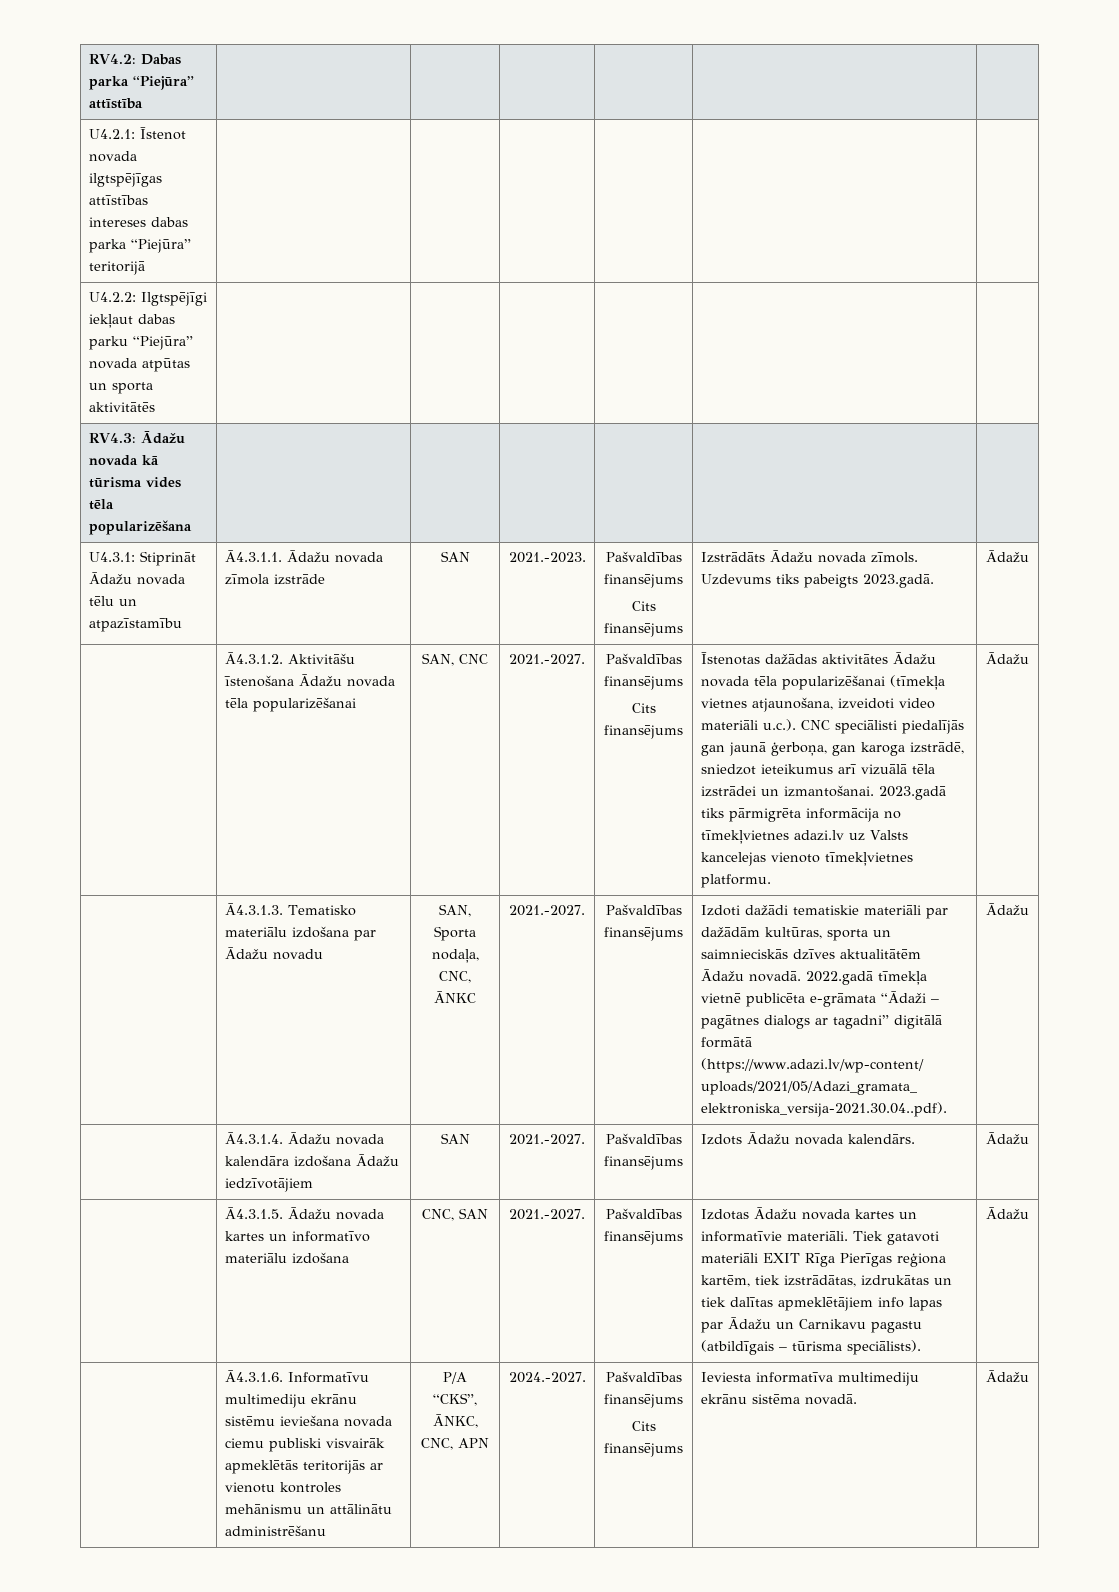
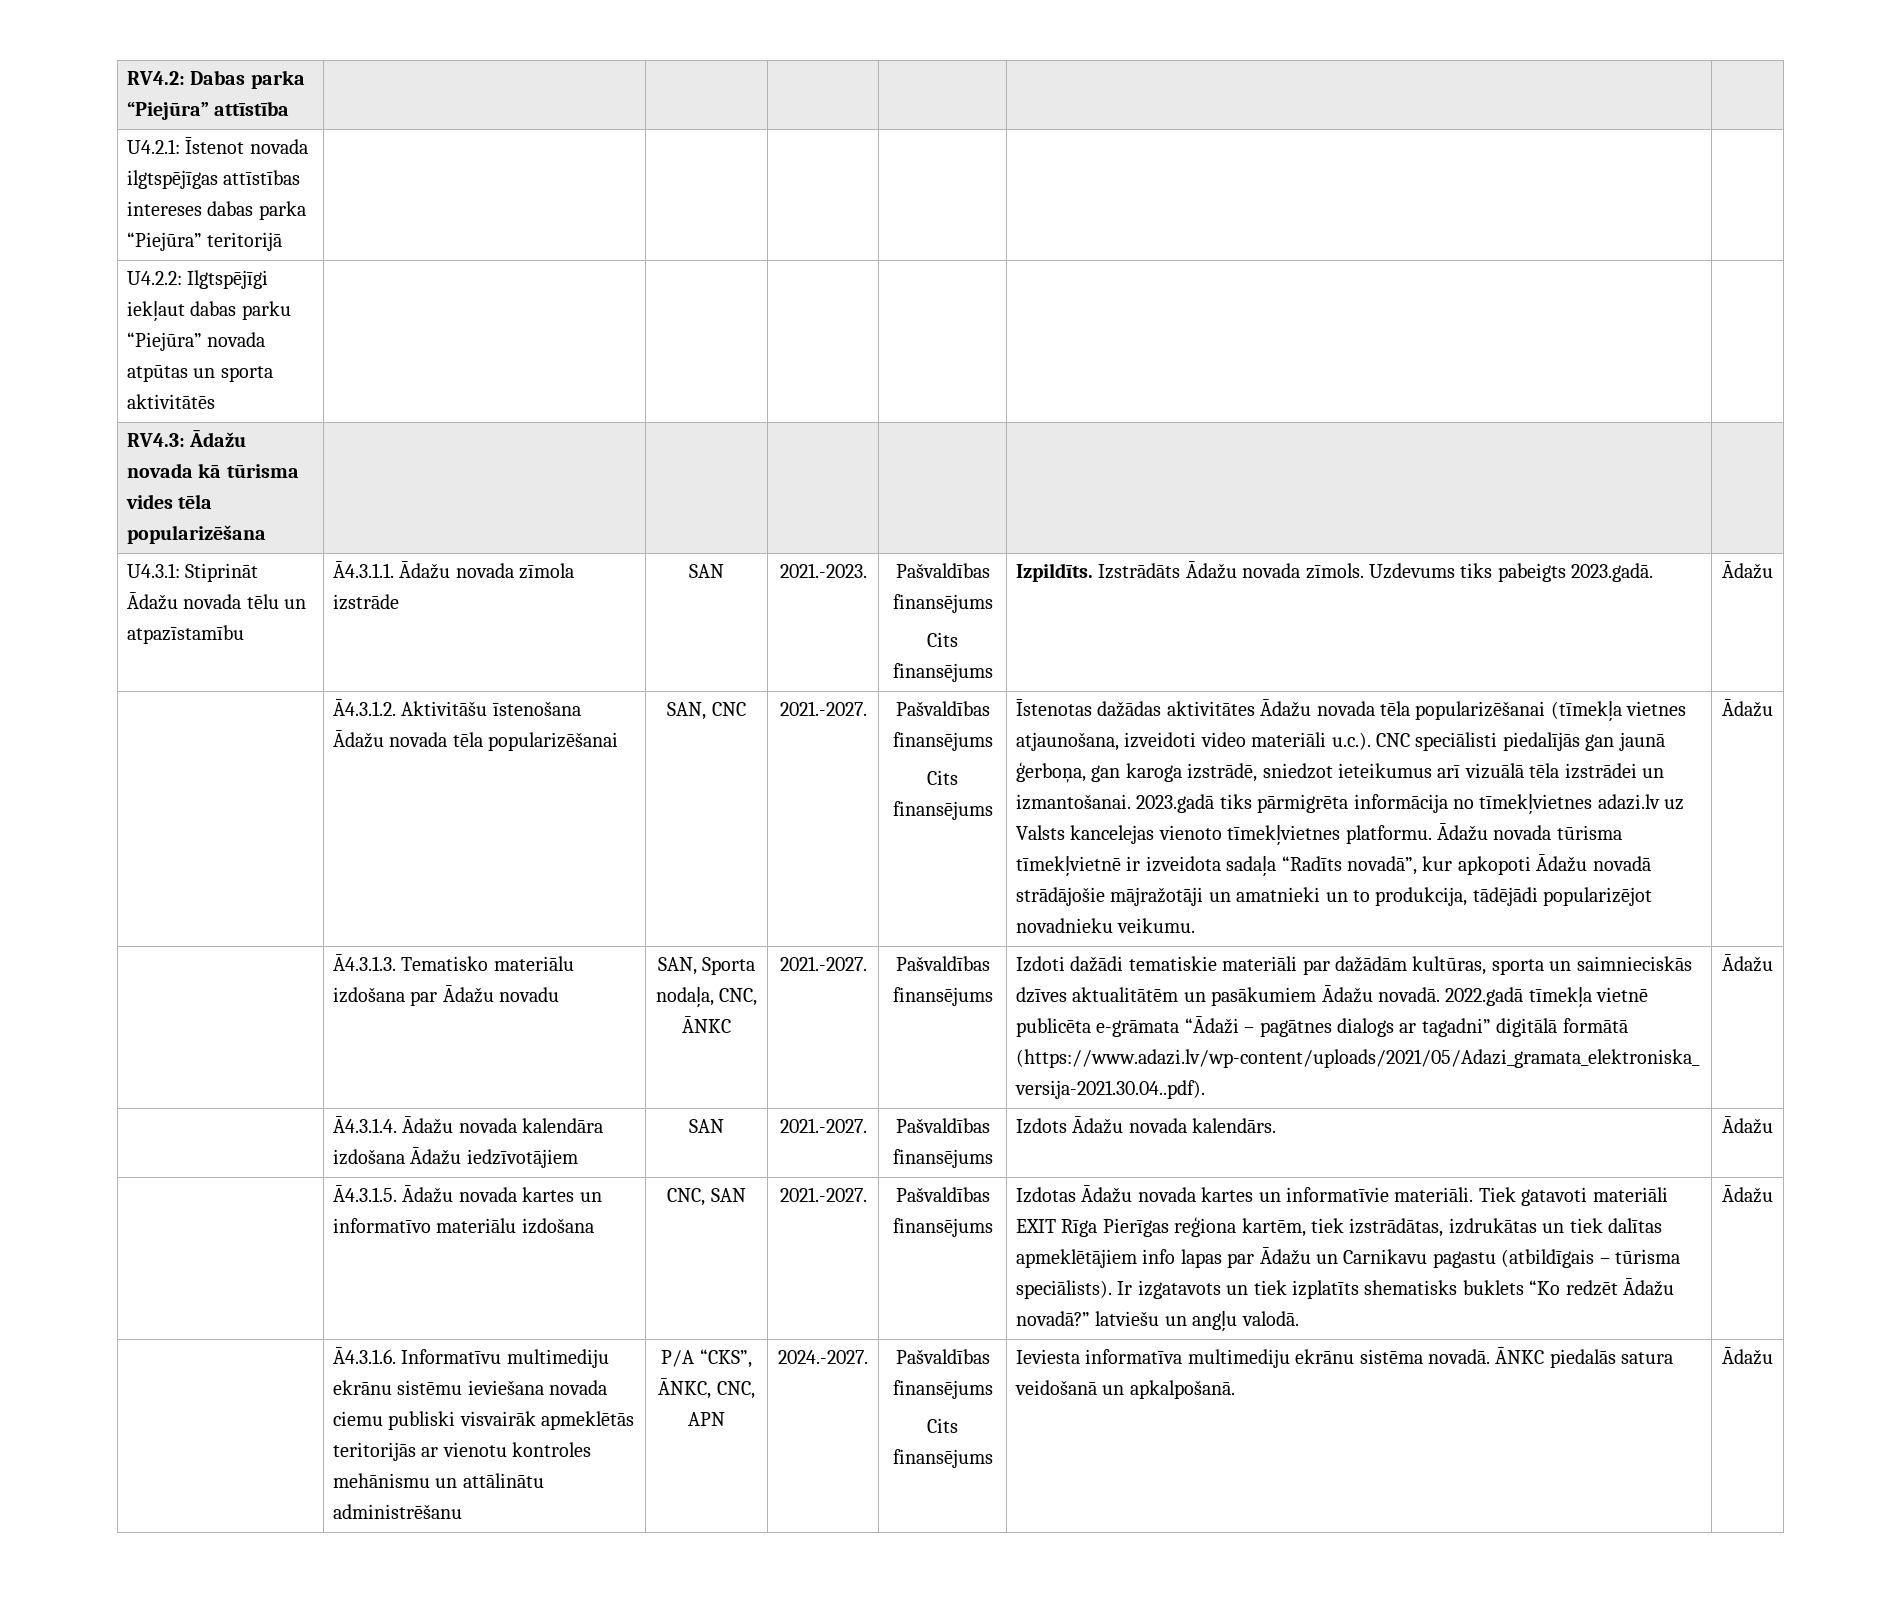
  U4.3.1: Stiprināt Ādažu novada tēlu un atpazīstamību | Ā4.3.1.1. Ādažu novada zīmola izstrāde | SAN | 2021.-2023. | Pašvaldības finansējums
- Cits finansējums | Izstrādāts Ādažu novada zīmols. Uzdevums tiks pabeigts 2023.gadā. | Ādažu
+ Cits finansējums | Izpildīts. Izstrādāts Ādažu novada zīmols. Uzdevums tiks pabeigts 2023.gadā. | Ādažu
+ Ādažu novada tūrisma tīmekļvietnē ir izveidota sadaļa “Radīts novadā”, kur apkopoti Ādažu novadā strādājošie mājražotāji un amatnieki un to produkcija, tādējādi popularizējot novadnieku veikumu.
- Izdoti dažādi tematiskie materiāli par dažādām kultūras, sporta un saimnieciskās dzīves aktualitātēm Ādažu novadā.
+ Izdoti dažādi tematiskie materiāli par dažādām kultūras, sporta un saimnieciskās dzīves aktualitātēm un pasākumiem Ādažu novadā.
+ Ir izgatavots un tiek izplatīts shematisks buklets “Ko redzēt Ādažu novadā?” latviešu un angļu valodā.
+ ĀNKC piedalās satura veidošanā un apkalpošanā.

